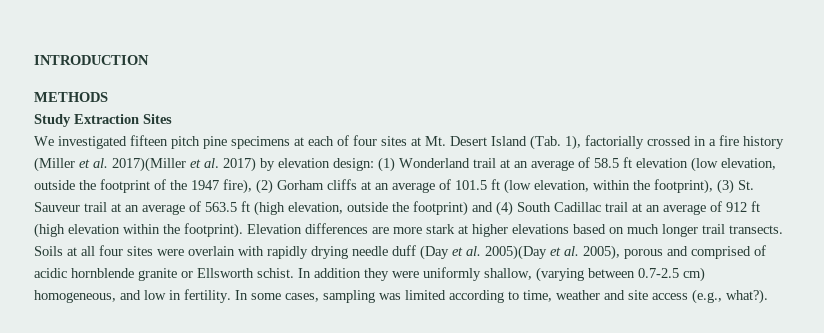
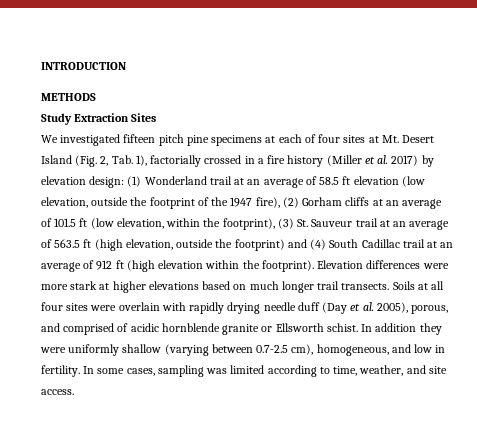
- We investigated fifteen pitch pine specimens at each of four sites at Mt. Desert Island (Tab. 1), factorially crossed in a fire history (Miller et al. 2017)(Miller et al. 2017) by elevation design:
+ We investigated fifteen pitch pine specimens at each of four sites at Mt. Desert Island (Fig. 2, Tab. 1), factorially crossed in a fire history (Miller et al. 2017) by elevation design:
- Elevation differences are more stark at higher elevations based on much longer trail transects.
+ Elevation differences were more stark at higher elevations based on much longer trail transects.
- Soils at all four sites were overlain with rapidly drying needle duff (Day et al. 2005)(Day et al. 2005), porous and comprised of acidic hornblende granite or Ellsworth schist.
+ Soils at all four sites were overlain with rapidly drying needle duff (Day et al. 2005), porous, and comprised of acidic hornblende granite or Ellsworth schist.
- In addition they were uniformly shallow, (varying between 0.7-2.5 cm) homogeneous, and low in fertility.
+ In addition they were uniformly shallow (varying between 0.7-2.5 cm), homogeneous, and low in fertility.
- In some cases, sampling was limited according to time, weather and site access (e.g., what?).
+ In some cases, sampling was limited according to time, weather, and site access.

